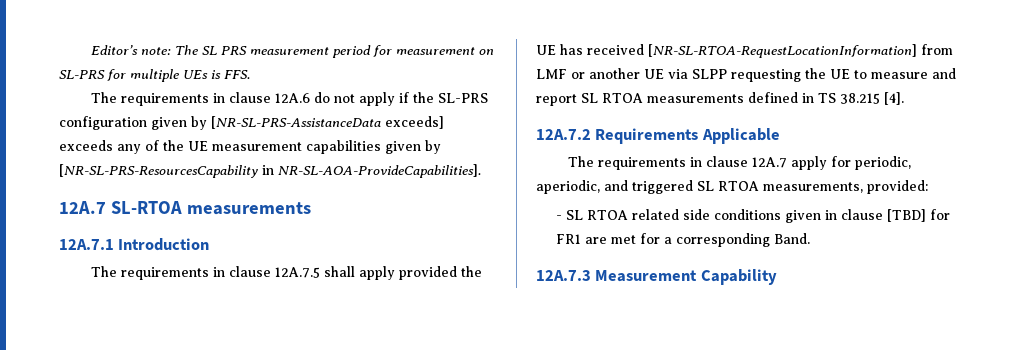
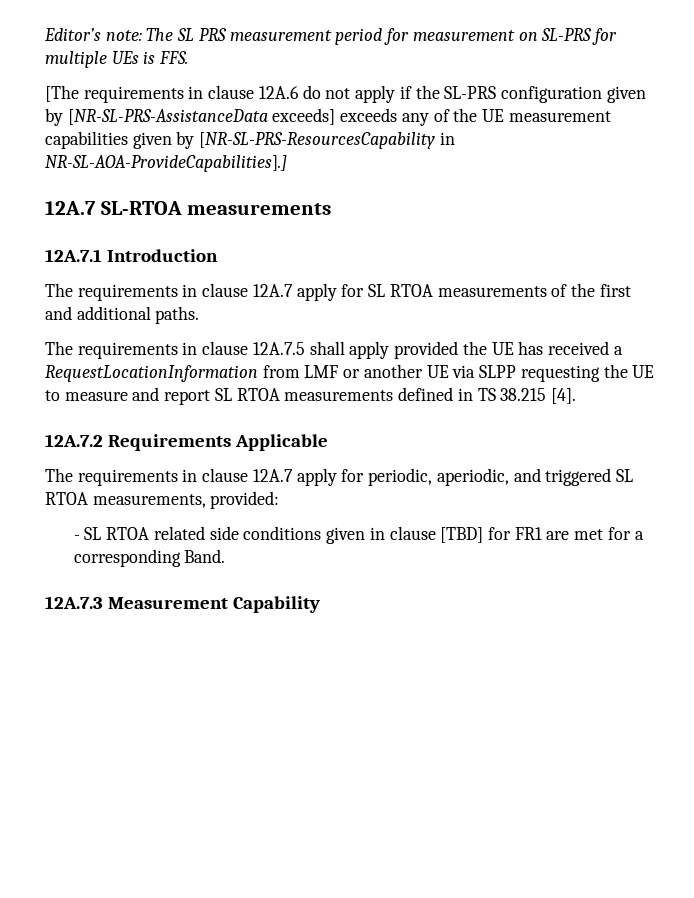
- The requirements in clause 12A.6 do not apply if the SL-PRS configuration given by [NR-SL-PRS-AssistanceData exceeds] exceeds any of the UE measurement capabilities given by [NR-SL-PRS-ResourcesCapability in NR-SL-AOA-ProvideCapabilities].
+ [The requirements in clause 12A.6 do not apply if the SL-PRS configuration given by [NR-SL-PRS-AssistanceData exceeds] exceeds any of the UE measurement capabilities given by [NR-SL-PRS-ResourcesCapability in NR-SL-AOA-ProvideCapabilities].]
+ The requirements in clause 12A.7 apply for SL RTOA measurements of the first and additional paths.
- The requirements in clause 12A.7.5 shall apply provided the UE has received [NR-SL-RTOA-RequestLocationInformation] from LMF or another UE via SLPP requesting the UE to measure and report SL RTOA measurements defined in TS 38.215 [4].
+ The requirements in clause 12A.7.5 shall apply provided the UE has received a RequestLocationInformation from LMF or another UE via SLPP requesting the UE to measure and report SL RTOA measurements defined in TS 38.215 [4].

